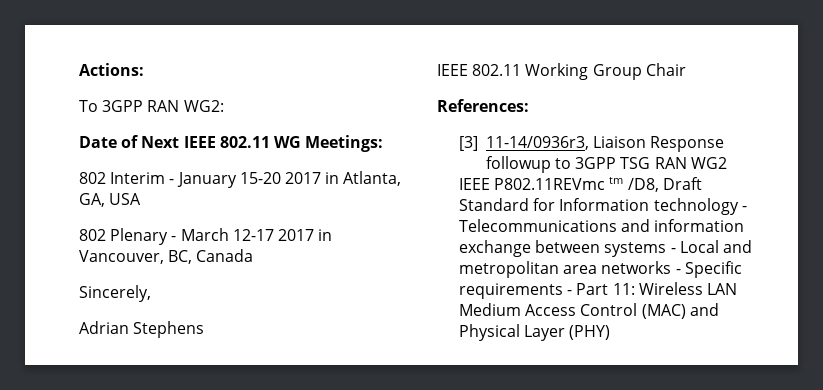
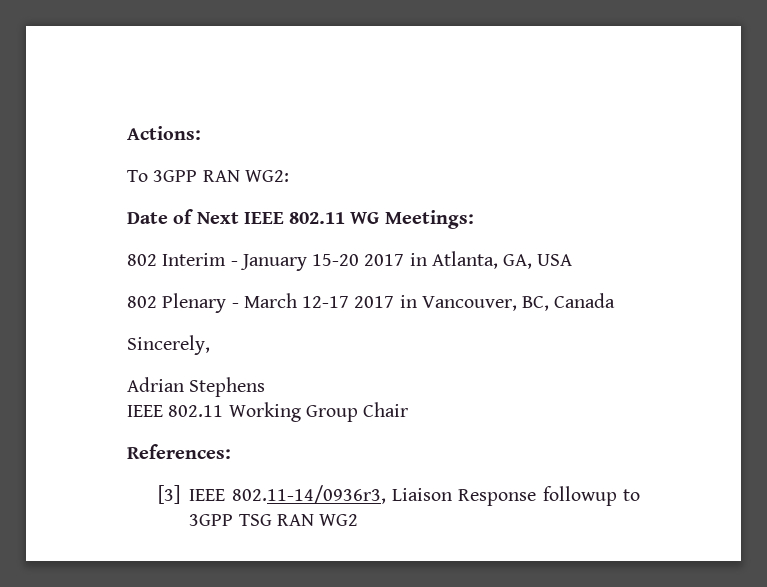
- [3] 11-14/0936r3, Liaison Response followup to 3GPP TSG RAN WG2
+ [3] IEEE 802.11-14/0936r3, Liaison Response followup to 3GPP TSG RAN WG2
- IEEE P802.11REVmc tm /D8, Draft Standard for Information technology - Telecommunications and information exchange between systems - Local and metropolitan area networks - Specific requirements - Part 11: Wireless LAN Medium Access Control (MAC) and Physical Layer (PHY)

